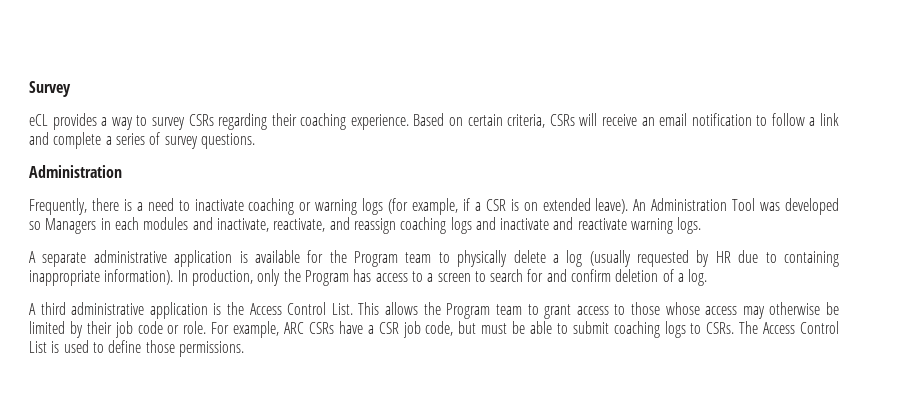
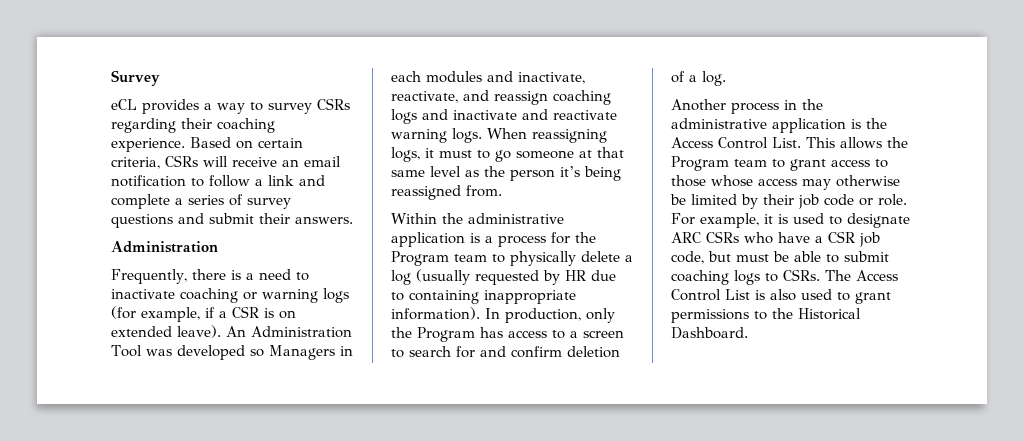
- Based on certain criteria, CSRs will receive an email notification to follow a link and complete a series of survey questions.
+ Based on certain criteria, CSRs will receive an email notification to follow a link and complete a series of survey questions and submit their answers.
- An Administration Tool was developed so Managers in each modules and inactivate, reactivate, and reassign coaching logs and inactivate and reactivate warning logs.
- A separate administrative application is available for the Program team to physically delete a log (usually requested by HR due to containing inappropriate information).
+ An Administration Tool was developed so Managers in each modules and inactivate, reactivate, and reassign coaching logs and inactivate and reactivate warning logs. When reassigning logs, it must to go someone at that same level as the person it’s being reassigned from.
+ Within the administrative application is a process for the Program team to physically delete a log (usually requested by HR due to containing inappropriate information).
- A third administrative application is the Access Control List.
+ Another process in the administrative application is the Access Control List.
- For example, ARC CSRs have a CSR job code, but must be able to submit coaching logs to CSRs.
+ For example, it is used to designate ARC CSRs who have a CSR job code, but must be able to submit coaching logs to CSRs.
- The Access Control List is used to define those permissions.
+ The Access Control List is also used to grant permissions to the Historical Dashboard.

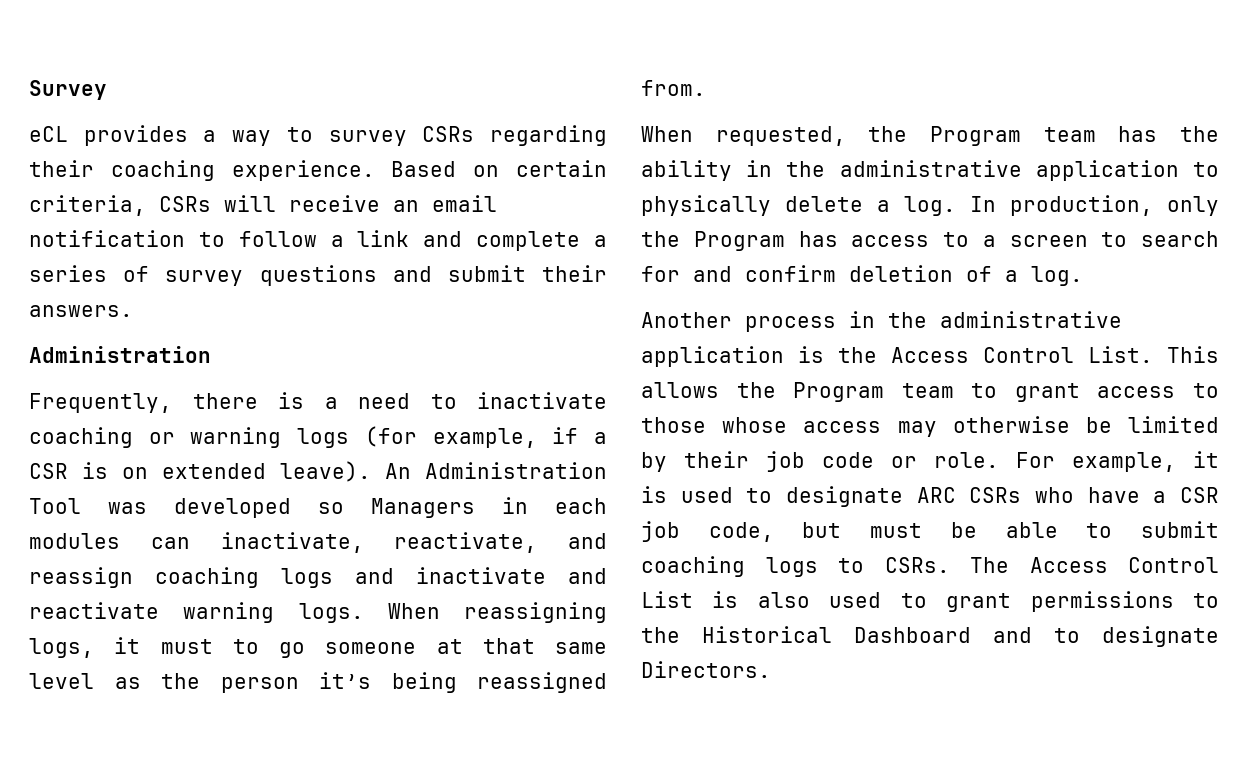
- An Administration Tool was developed so Managers in each modules and inactivate, reactivate, and reassign coaching logs and inactivate and reactivate warning logs.
+ An Administration Tool was developed so Managers in each modules can inactivate, reactivate, and reassign coaching logs and inactivate and reactivate warning logs.
- Within the administrative application is a process for the Program team to physically delete a log (usually requested by HR due to containing inappropriate information).
+ When requested, the Program team has the ability in the administrative application to physically delete a log.
- The Access Control List is also used to grant permissions to the Historical Dashboard.
+ The Access Control List is also used to grant permissions to the Historical Dashboard and to designate Directors.

